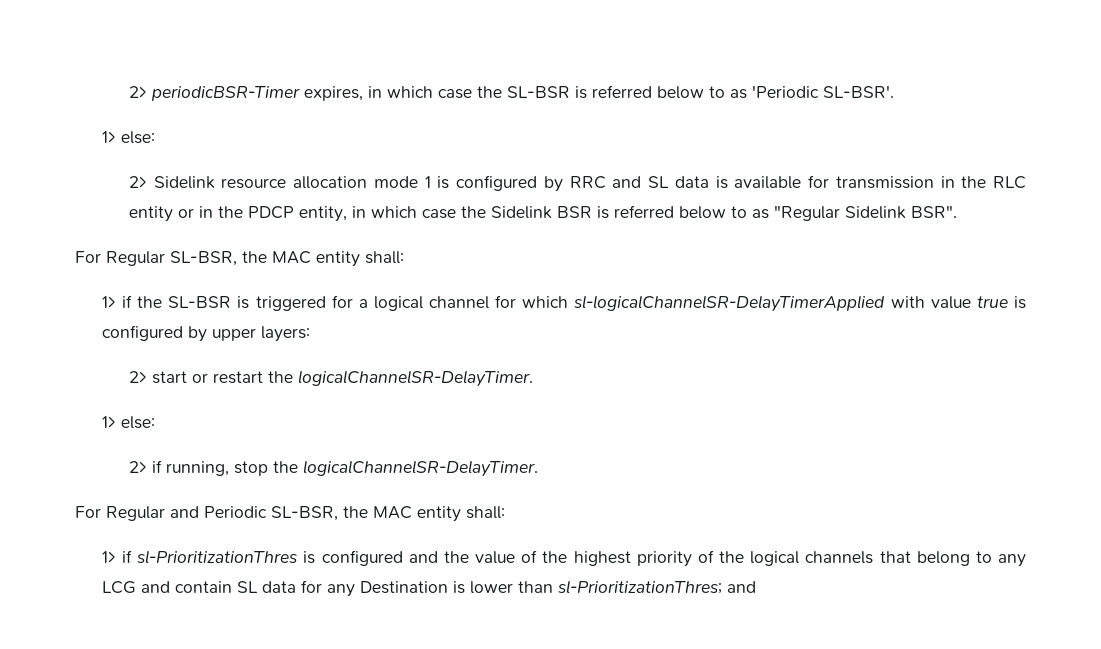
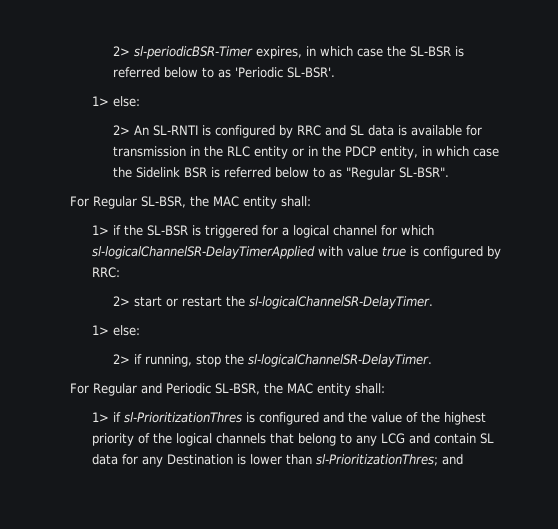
- 2> periodicBSR-Timer expires, in which case the SL-BSR is referred below to as 'Periodic SL-BSR'.
+ 2> sl-periodicBSR-Timer expires, in which case the SL-BSR is referred below to as 'Periodic SL-BSR'.
- 2> Sidelink resource allocation mode 1 is configured by RRC and SL data is available for transmission in the RLC entity or in the PDCP entity, in which case the Sidelink BSR is referred below to as "Regular Sidelink BSR".
+ 2> An SL-RNTI is configured by RRC and SL data is available for transmission in the RLC entity or in the PDCP entity, in which case the Sidelink BSR is referred below to as "Regular SL-BSR".
- 1> if the SL-BSR is triggered for a logical channel for which sl-logicalChannelSR-DelayTimerApplied with value true is configured by upper layers:
+ 1> if the SL-BSR is triggered for a logical channel for which sl-logicalChannelSR-DelayTimerApplied with value true is configured by RRC:
- 2> start or restart the logicalChannelSR-DelayTimer.
+ 2> start or restart the sl-logicalChannelSR-DelayTimer.
- 2> if running, stop the logicalChannelSR-DelayTimer.
+ 2> if running, stop the sl-logicalChannelSR-DelayTimer.

